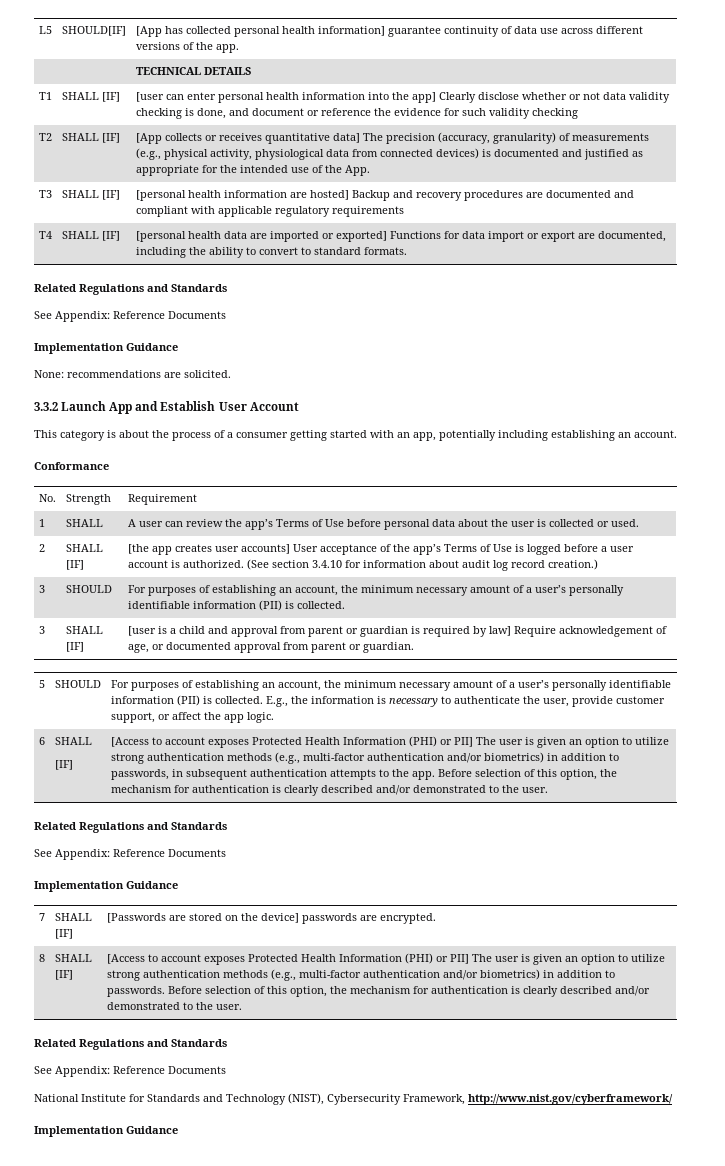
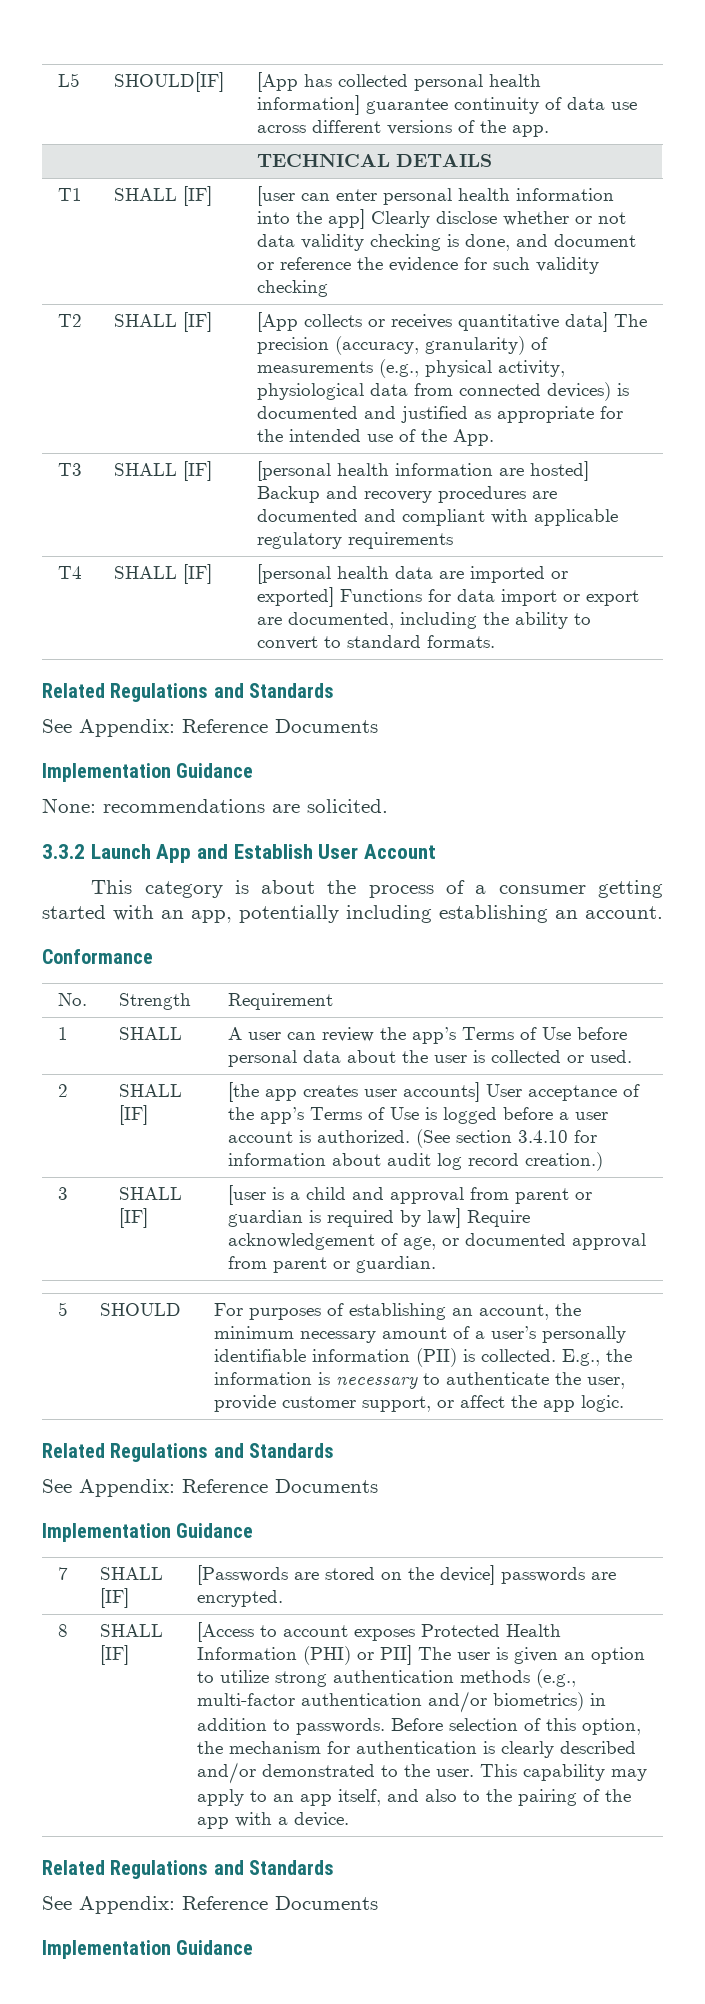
- 3 | SHOULD | For purposes of establishing an account, the minimum necessary amount of a user’s personally identifiable information (PII) is collected.
- 6 | SHALL
- [IF] | [Access to account exposes Protected Health Information (PHI) or PII] The user is given an option to utilize strong authentication methods (e.g., multi-factor authentication and/or biometrics) in addition to passwords, in subsequent authentication attempts to the app. Before selection of this option, the mechanism for authentication is clearly described and/or demonstrated to the user.
- [Access to account exposes Protected Health Information (PHI) or PII] The user is given an option to utilize strong authentication methods (e.g., multi-factor authentication and/or biometrics) in addition to passwords. Before selection of this option, the mechanism for authentication is clearly described and/or demonstrated to the user.
+ [Access to account exposes Protected Health Information (PHI) or PII] The user is given an option to utilize strong authentication methods (e.g., multi-factor authentication and/or biometrics) in addition to passwords. Before selection of this option, the mechanism for authentication is clearly described and/or demonstrated to the user. This capability may apply to an app itself, and also to the pairing of the app with a device.
  Related Regulations and Standards
  See Appendix: Reference Documents
- National Institute for Standards and Technology (NIST), Cybersecurity Framework, http://www.nist.gov/cyberframework/

